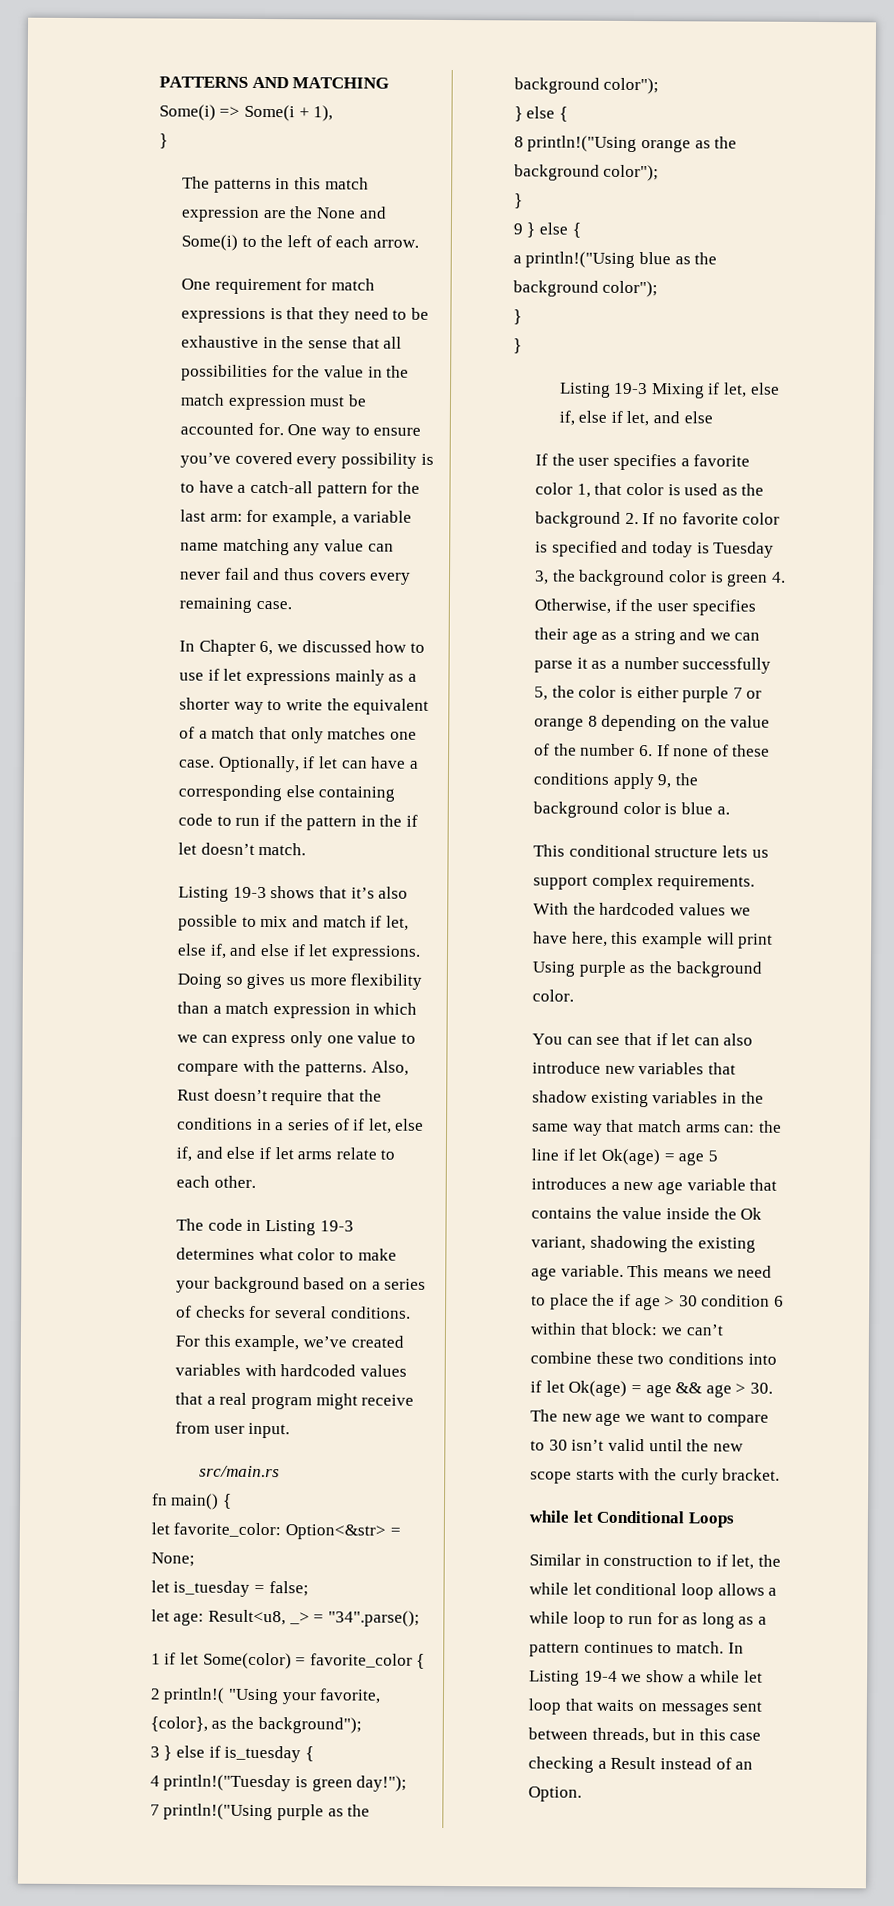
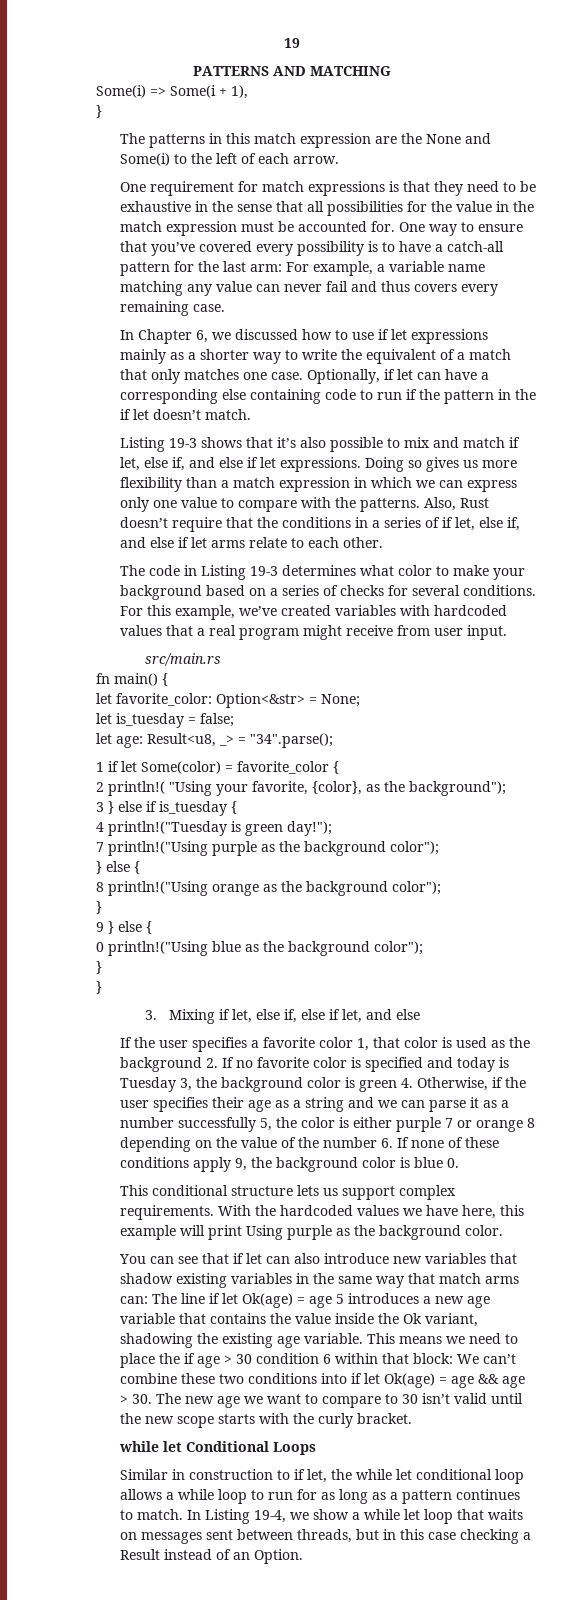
+ 19
- One way to ensure you’ve covered every possibility is to have a catch-all pattern for the last arm: for example, a variable name matching any value can never fail and thus covers every remaining case.
+ One way to ensure that you’ve covered every possibility is to have a catch-all pattern for the last arm: For example, a variable name matching any value can never fail and thus covers every remaining case.
- a println!("Using blue as the background color");
+ 0 println!("Using blue as the background color");
- Listing 19-3 Mixing if let, else if, else if let, and else
+ 3. Mixing if let, else if, else if let, and else
- If the user specifies a favorite color 1, that color is used as the background 2. If no favorite color is specified and today is Tuesday 3, the background color is green 4. Otherwise, if the user specifies their age as a string and we can parse it as a number successfully 5, the color is either purple 7 or orange 8 depending on the value of the number 6. If none of these conditions apply 9, the background color is blue a.
+ If the user specifies a favorite color 1, that color is used as the background 2. If no favorite color is specified and today is Tuesday 3, the background color is green 4. Otherwise, if the user specifies their age as a string and we can parse it as a number successfully 5, the color is either purple 7 or orange 8 depending on the value of the number 6. If none of these conditions apply 9, the background color is blue 0.
- You can see that if let can also introduce new variables that shadow existing variables in the same way that match arms can: the line if let Ok(age) = age 5 introduces a new age variable that contains the value inside the Ok variant, shadowing the existing age variable.
+ You can see that if let can also introduce new variables that shadow existing variables in the same way that match arms can: The line if let Ok(age) = age 5 introduces a new age variable that contains the value inside the Ok variant, shadowing the existing age variable.
- This means we need to place the if age > 30 condition 6 within that block: we can’t combine these two conditions into if let Ok(age) = age && age > 30. The new age we want to compare to 30 isn’t valid until the new scope starts with the curly bracket.
+ This means we need to place the if age > 30 condition 6 within that block: We can’t combine these two conditions into if let Ok(age) = age && age > 30. The new age we want to compare to 30 isn’t valid until the new scope starts with the curly bracket.
- In Listing 19-4 we show a while let loop that waits on messages sent between threads, but in this case checking a Result instead of an Option.
+ In Listing 19-4, we show a while let loop that waits on messages sent between threads, but in this case checking a Result instead of an Option.

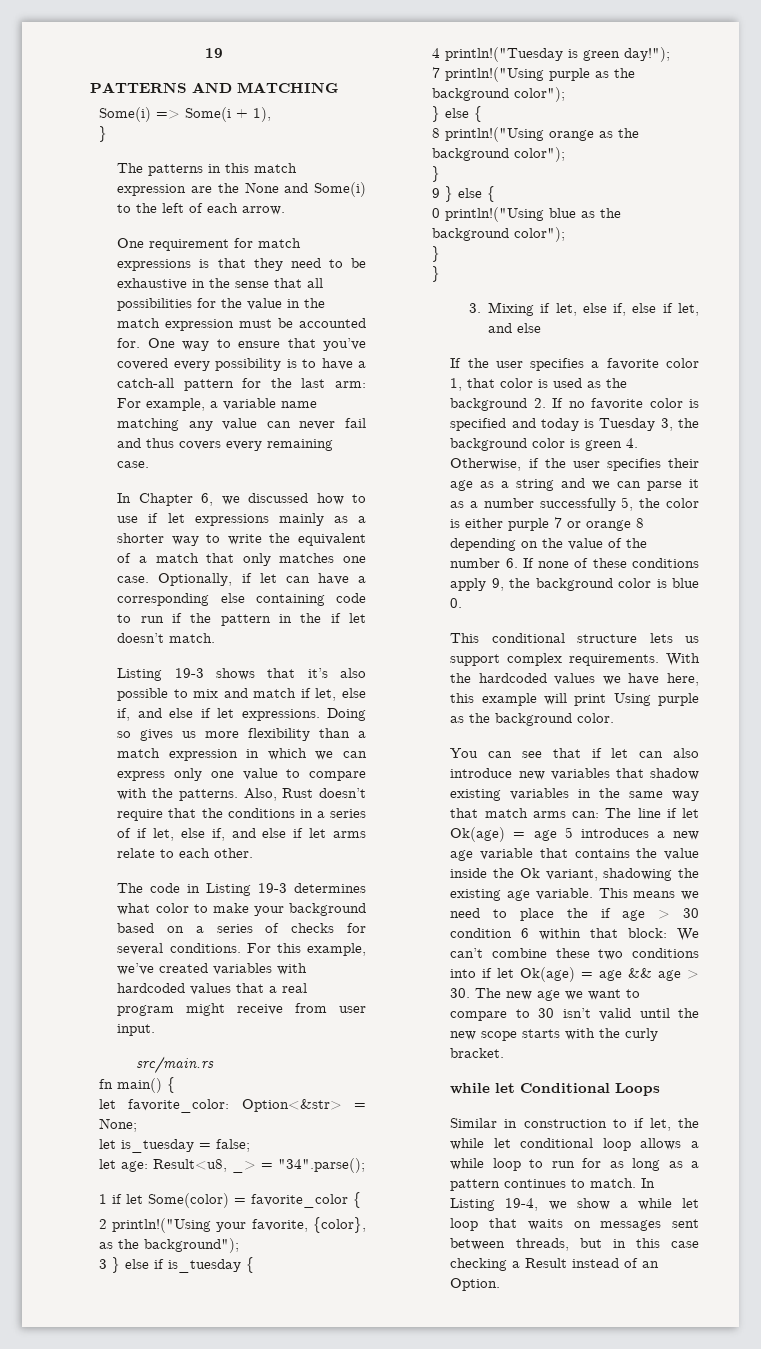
- 2 println!( "Using your favorite, {color}, as the background");
+ 2 println!("Using your favorite, {color}, as the background");

